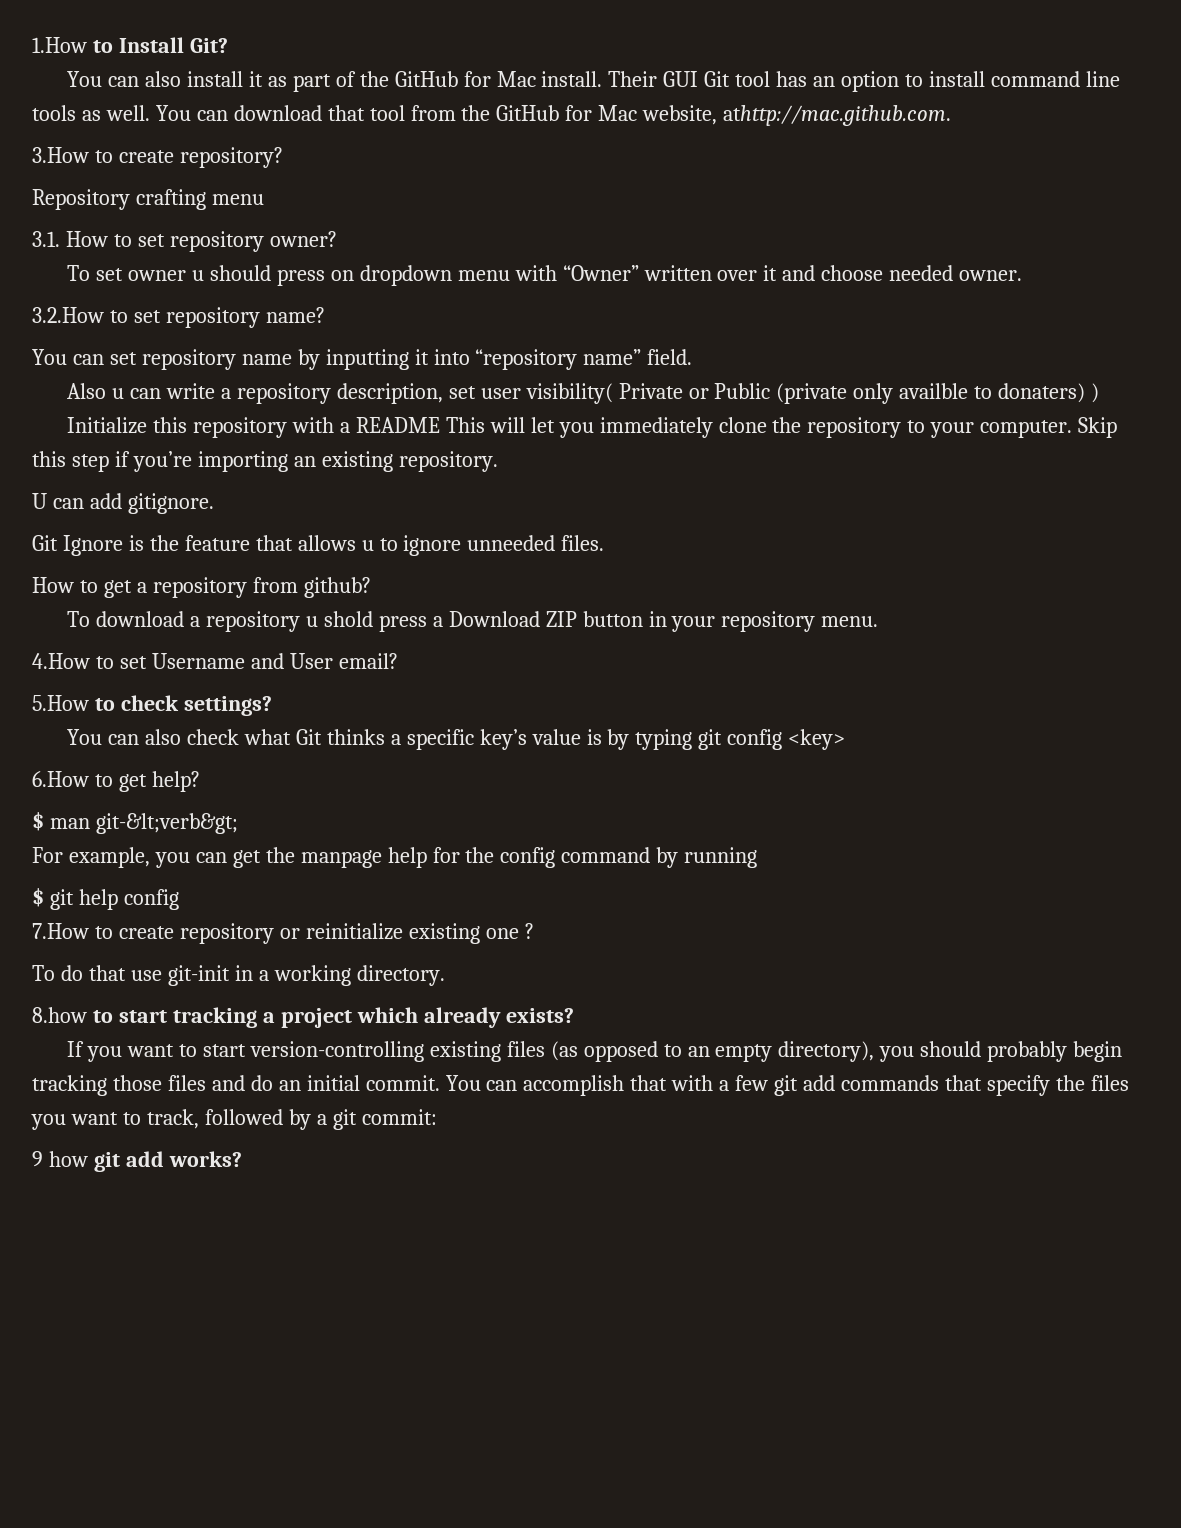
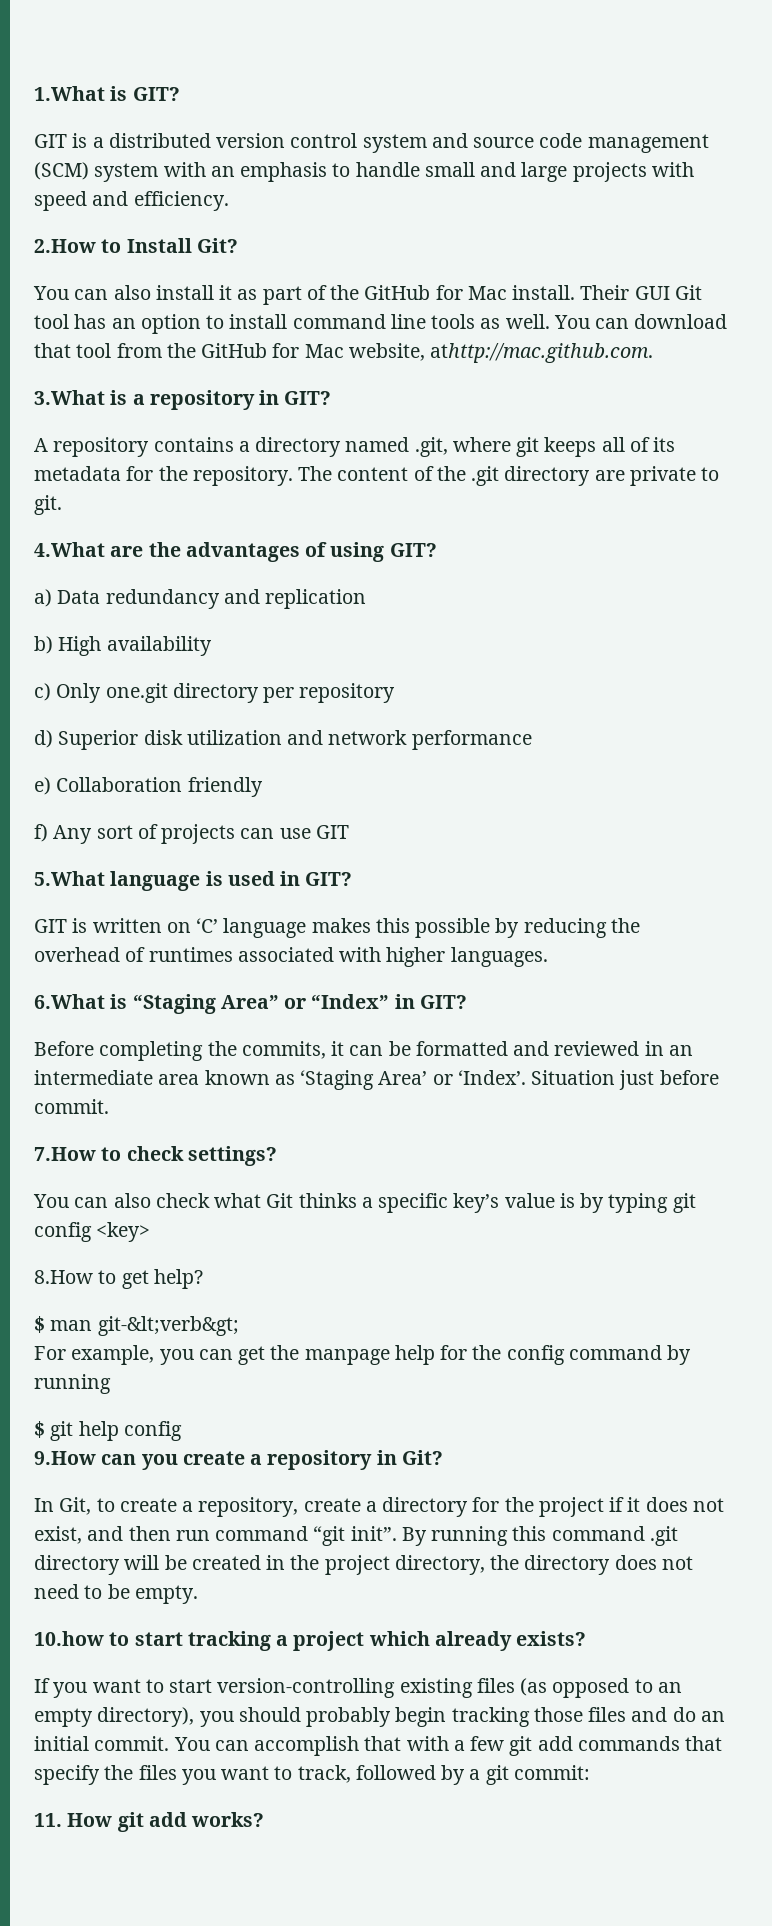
- 1.How to Install Git?
+ 1.What is GIT?
+ GIT is a distributed version control system and source code management (SCM) system with an emphasis to handle small and large projects with speed and efficiency.
+ 2.How to Install Git?
- 3.How to create repository?
- Repository crafting menu
- 3.1. How to set repository owner?
- To set owner u should press on dropdown menu with “Owner” written over it and choose needed owner.
- 3.2.How to set repository name?
- You can set repository name by inputting it into “repository name” field.
- Also u can write a repository description, set user visibility( Private or Public (private only availble to donaters) )
- Initialize this repository with a README This will let you immediately clone the repository to your computer. Skip this step if you’re importing an existing repository.
- U can add gitignore.
- Git Ignore is the feature that allows u to ignore unneeded files.
- How to get a repository from github?
- To download a repository u shold press a Download ZIP button in your repository menu.
- 4.How to set Username and User email?
- 5.How to check settings?
+ 3.What is a repository in GIT?
+ A repository contains a directory named .git, where git keeps all of its metadata for the repository. The content of the .git directory are private to git.
+ 4.What are the advantages of using GIT?
+ a) Data redundancy and replication
+ b) High availability
+ c) Only one.git directory per repository
+ d) Superior disk utilization and network performance
+ e) Collaboration friendly
+ f) Any sort of projects can use GIT
+ 5.What language is used in GIT?
+ GIT is written on ‘C’ language makes this possible by reducing the overhead of runtimes associated with higher languages.
+ 6.What is “Staging Area” or “Index” in GIT?
+ Before completing the commits, it can be formatted and reviewed in an intermediate area known as ‘Staging Area’ or ‘Index’. Situation just before commit.
+ 7.How to check settings?
- 6.How to get help?
+ 8.How to get help?
- 7.How to create repository or reinitialize existing one ?
- To do that use git-init in a working directory.
- 8.how to start tracking a project which already exists?
+ 9.How can you create a repository in Git?
+ In Git, to create a repository, create a directory for the project if it does not exist, and then run command “git init”. By running this command .git directory will be created in the project directory, the directory does not need to be empty.
+ 10.how to start tracking a project which already exists?
- 9 how git add works?
+ 11. How git add works?

